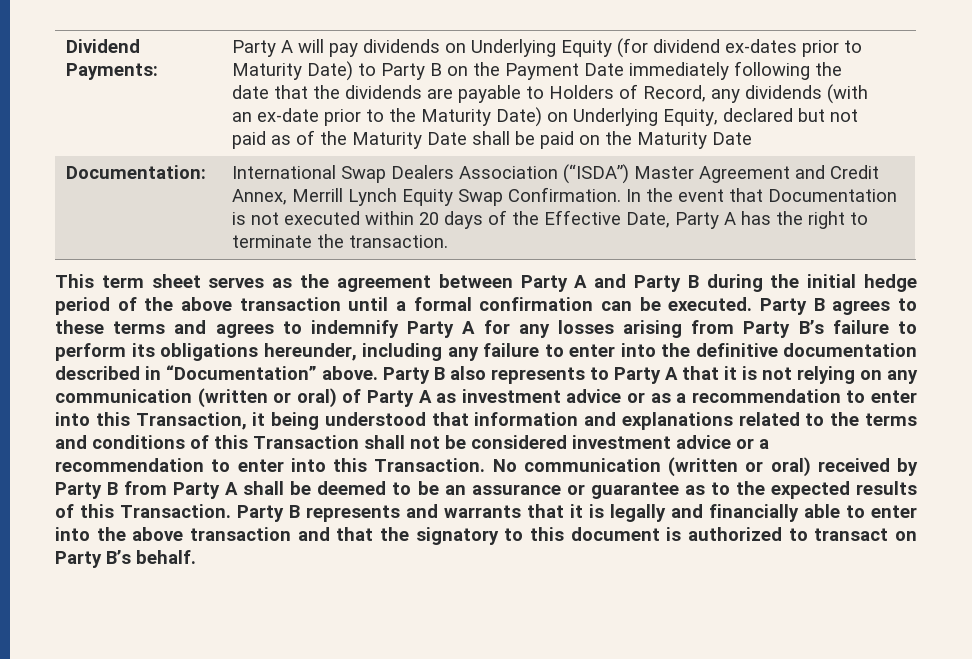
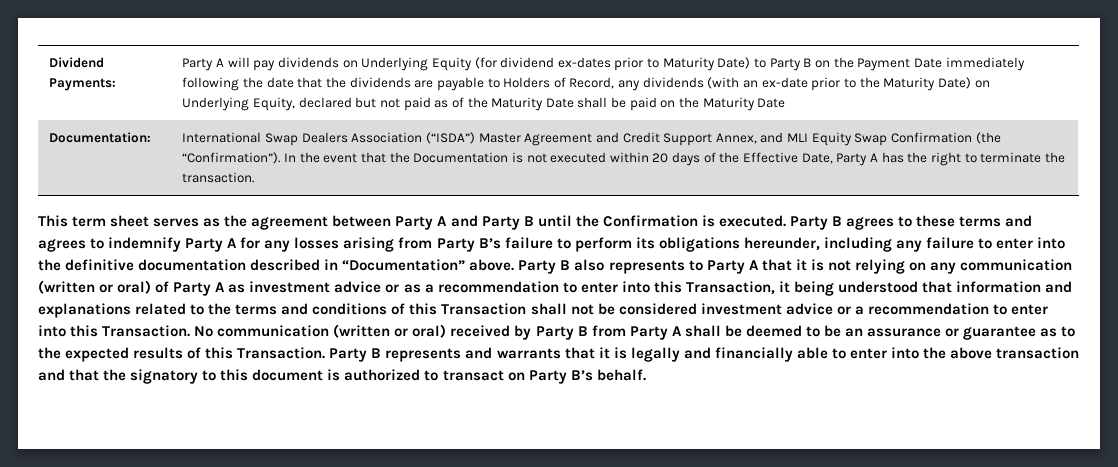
- International Swap Dealers Association (“ISDA”) Master Agreement and Credit Annex, Merrill Lynch Equity Swap Confirmation.
+ International Swap Dealers Association (“ISDA”) Master Agreement and Credit Support Annex, and MLI Equity Swap Confirmation (the “Confirmation”).
- In the event that Documentation is not executed within 20 days of the Effective Date, Party A has the right to terminate the transaction.
+ In the event that the Documentation is not executed within 20 days of the Effective Date, Party A has the right to terminate the transaction.
- This term sheet serves as the agreement between Party A and Party B during the initial hedge period of the above transaction until a formal confirmation can be executed.
+ This term sheet serves as the agreement between Party A and Party B until the Confirmation is executed.

